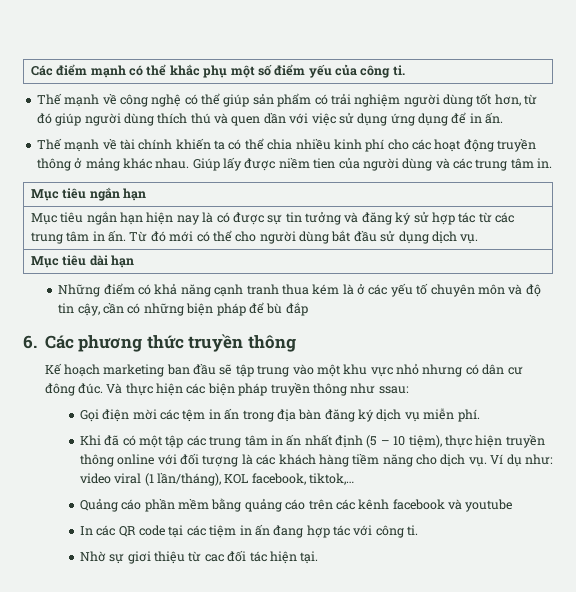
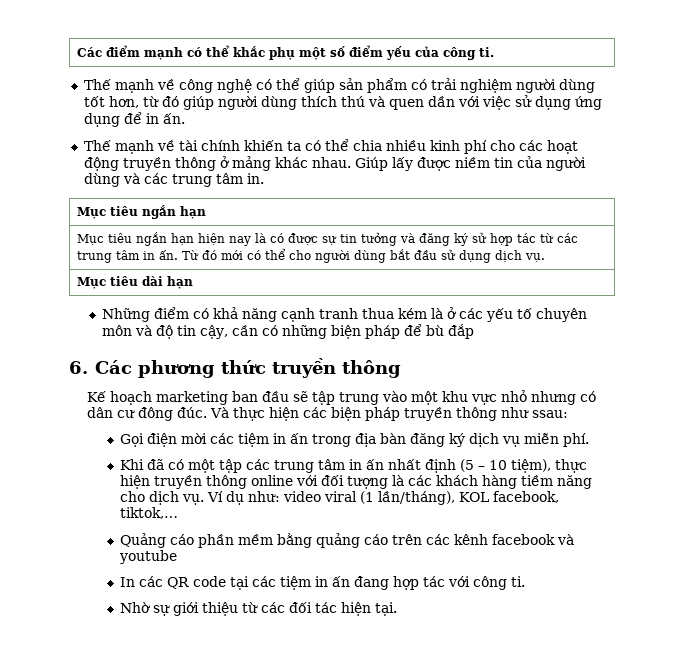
- Giúp lấy được niềm tien của người dùng và các trung tâm in.
+ Giúp lấy được niềm tin của người dùng và các trung tâm in.
- Gọi điện mời các tệm in ấn trong địa bàn đăng ký dịch vụ miễn phí.
+ Gọi điện mời các tiệm in ấn trong địa bàn đăng ký dịch vụ miễn phí.
- Nhờ sự giơi thiệu từ cac đối tác hiện tại.
+ Nhờ sự giới thiệu từ các đối tác hiện tại.

